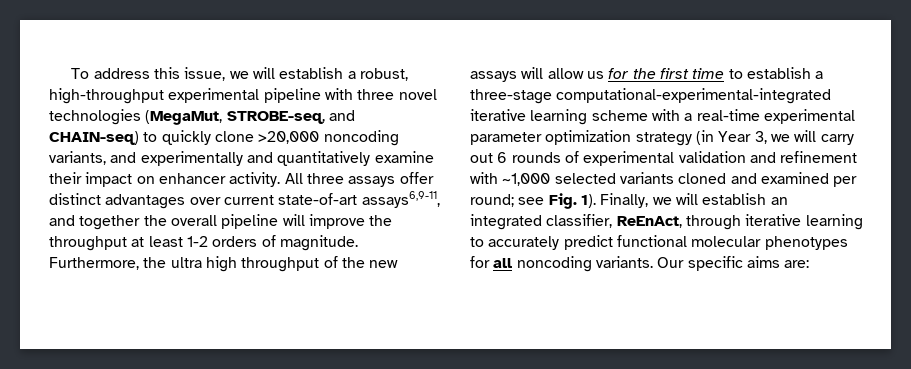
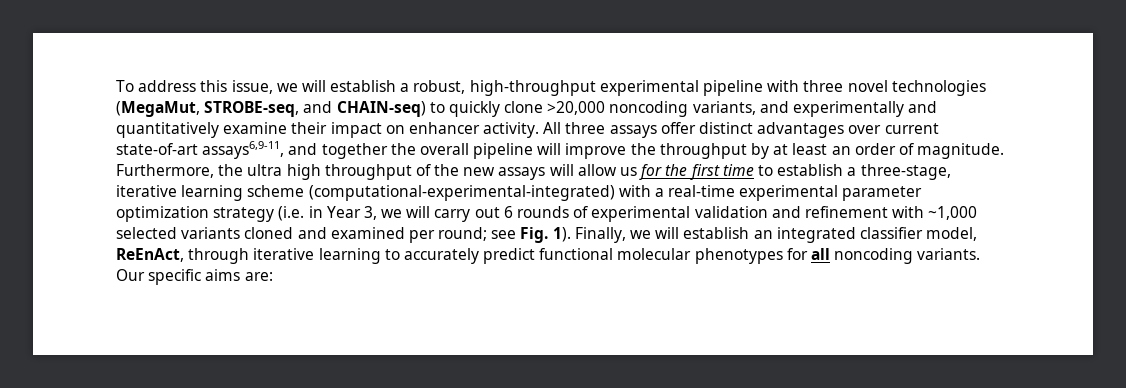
- All three assays offer distinct advantages over current state-of-art assays6,9-11, and together the overall pipeline will improve the throughput at least 1-2 orders of magnitude.
+ All three assays offer distinct advantages over current state-of-art assays6,9-11, and together the overall pipeline will improve the throughput by at least an order of magnitude.
- Furthermore, the ultra high throughput of the new assays will allow us for the first time to establish a three-stage computational-experimental-integrated iterative learning scheme with a real-time experimental parameter optimization strategy (in Year 3, we will carry out 6 rounds of experimental validation and refinement with ~1,000 selected variants cloned and examined per round; see Fig. 1).
+ Furthermore, the ultra high throughput of the new assays will allow us for the first time to establish a three-stage, iterative learning scheme (computational-experimental-integrated) with a real-time experimental parameter optimization strategy (i.e. in Year 3, we will carry out 6 rounds of experimental validation and refinement with ~1,000 selected variants cloned and examined per round; see Fig. 1).
- Finally, we will establish an integrated classifier, ReEnAct, through iterative learning to accurately predict functional molecular phenotypes for all noncoding variants.
+ Finally, we will establish an integrated classifier model, ReEnAct, through iterative learning to accurately predict functional molecular phenotypes for all noncoding variants.

